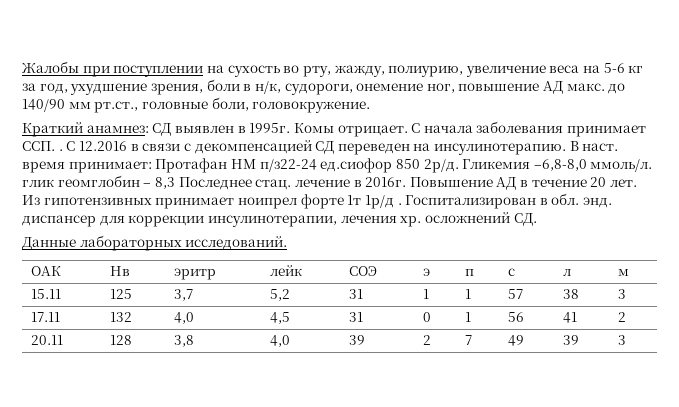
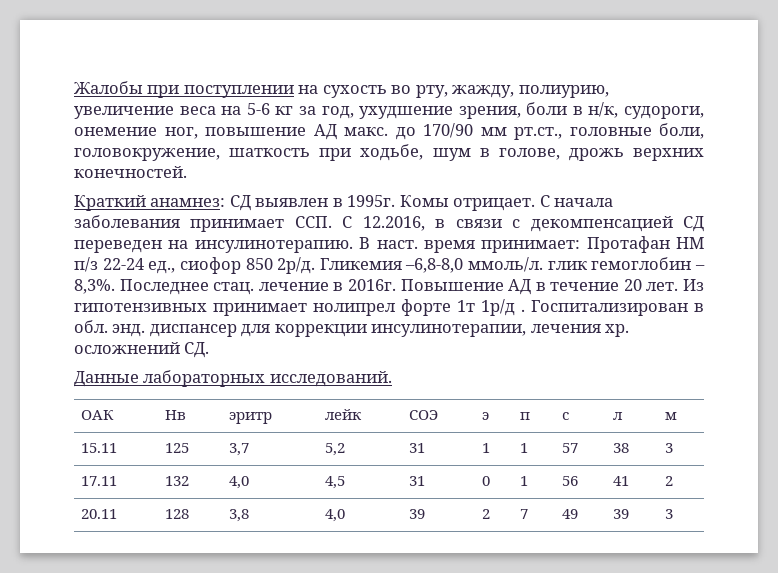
- Жалобы при поступлении на сухость во рту, жажду, полиурию, увеличение веса на 5-6 кг за год, ухудшение зрения, боли в н/к, судороги, онемение ног, повышение АД макс. до 140/90 мм рт.ст., головные боли, головокружение.
+ Жалобы при поступлении на сухость во рту, жажду, полиурию, увеличение веса на 5-6 кг за год, ухудшение зрения, боли в н/к, судороги, онемение ног, повышение АД макс. до 170/90 мм рт.ст., головные боли, головокружение, шаткость при ходьбе, шум в голове, дрожь верхних конечностей.
- С начала заболевания принимает ССП. . С 12.2016 в связи с декомпенсацией СД переведен на инсулинотерапию.
+ С начала заболевания принимает ССП. С 12.2016, в связи с декомпенсацией СД переведен на инсулинотерапию.
- В наст. время принимает: Протафан НМ п/з22-24 ед.сиофор 850 2р/д.
+ В наст. время принимает: Протафан НМ п/з 22-24 ед., сиофор 850 2р/д.
- Гликемия –6,8-8,0 ммоль/л. глик геомглобин – 8,3 Последнее стац. лечение в 2016г.
+ Гликемия –6,8-8,0 ммоль/л. глик гемоглобин – 8,3%. Последнее стац. лечение в 2016г.
- Из гипотензивных принимает ноипрел форте 1т 1р/д .
+ Из гипотензивных принимает нолипрел форте 1т 1р/д .

